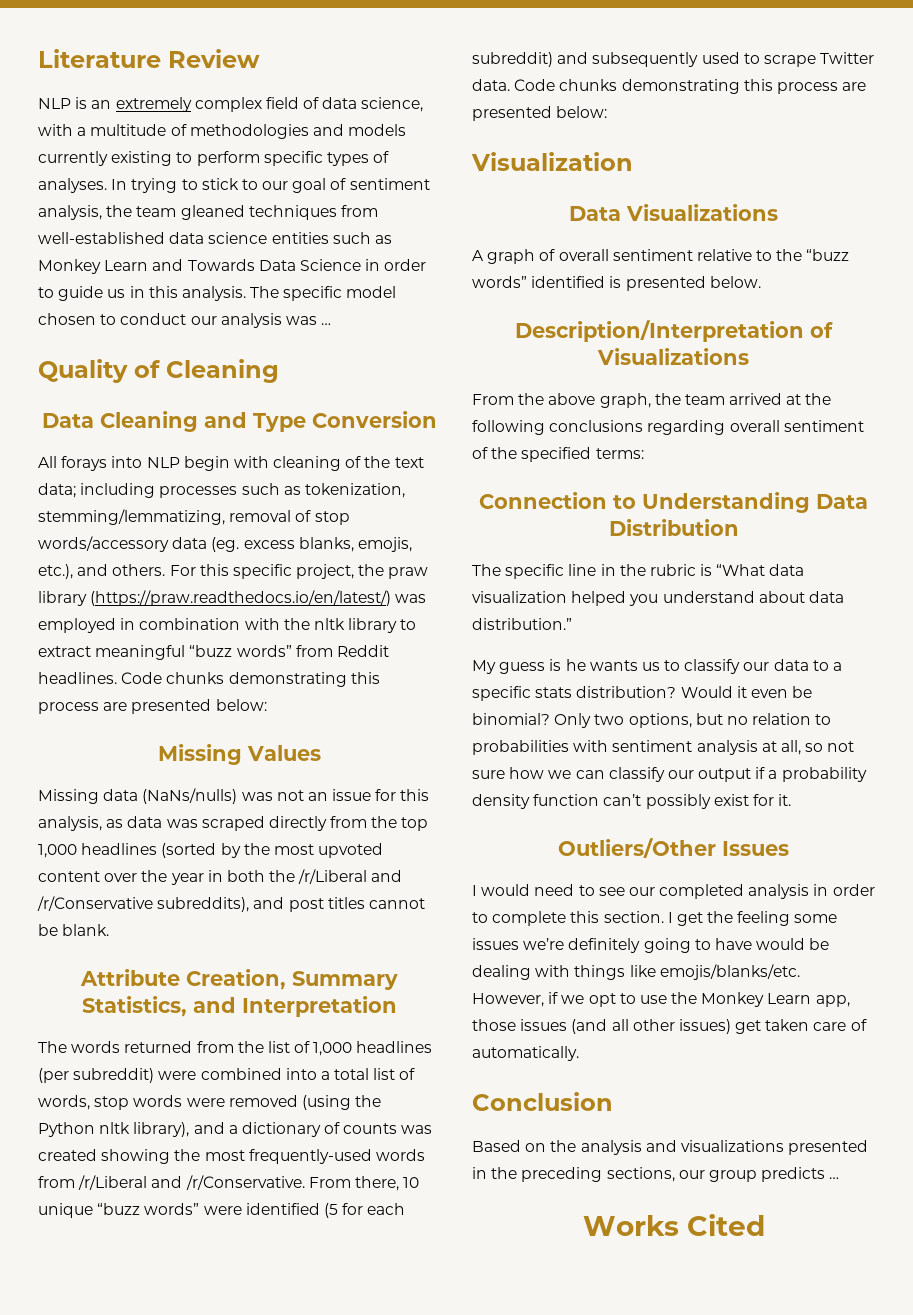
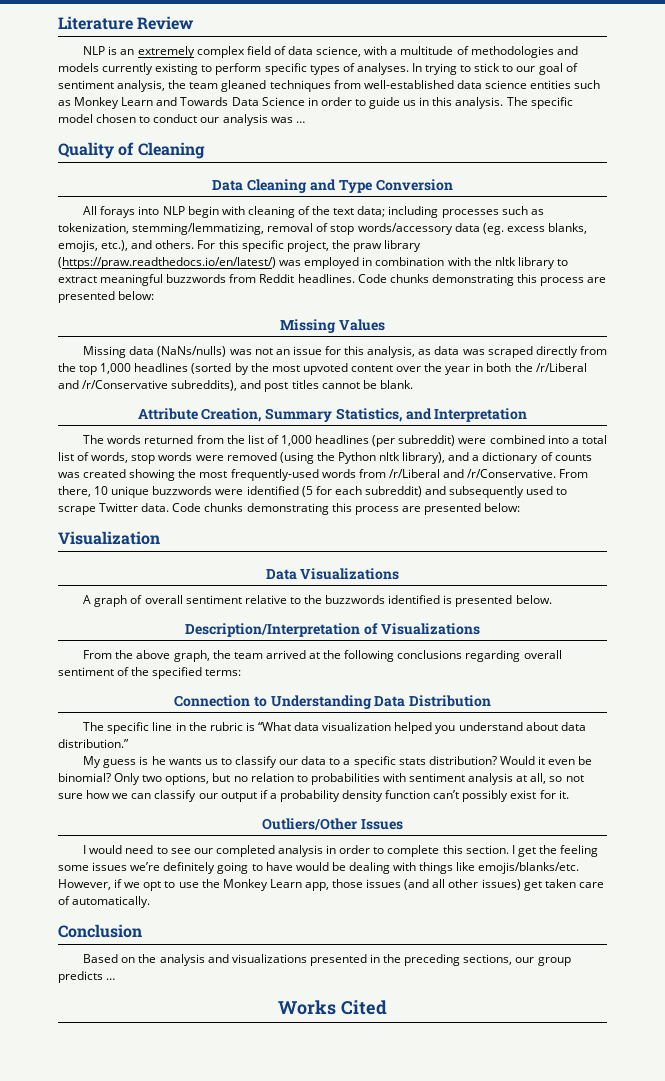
- For this specific project, the praw library (https://praw.readthedocs.io/en/latest/) was employed in combination with the nltk library to extract meaningful “buzz words” from Reddit headlines.
+ For this specific project, the praw library (https://praw.readthedocs.io/en/latest/) was employed in combination with the nltk library to extract meaningful buzzwords from Reddit headlines.
- From there, 10 unique “buzz words” were identified (5 for each subreddit) and subsequently used to scrape Twitter data.
+ From there, 10 unique buzzwords were identified (5 for each subreddit) and subsequently used to scrape Twitter data.
- A graph of overall sentiment relative to the “buzz words” identified is presented below.
+ A graph of overall sentiment relative to the buzzwords identified is presented below.

